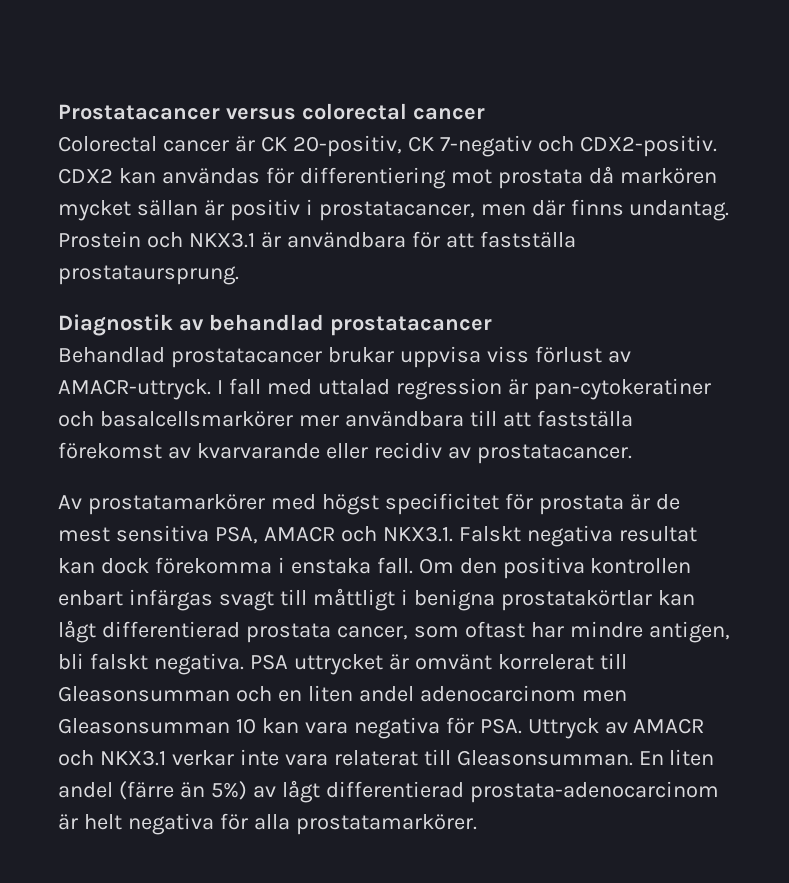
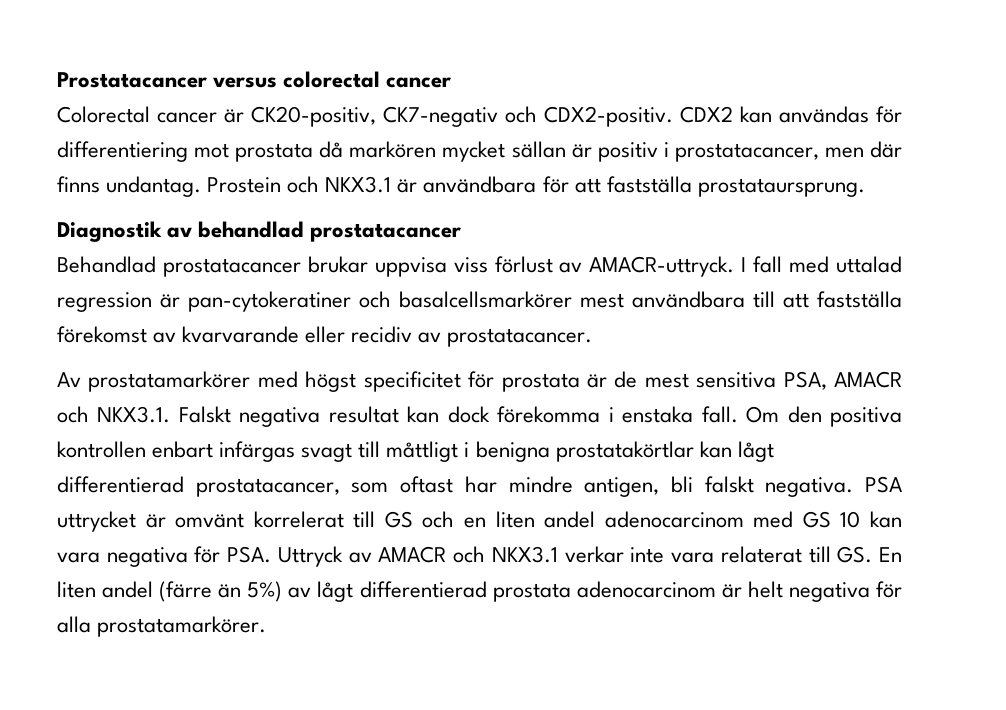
- Colorectal cancer är CK 20-positiv, CK 7-negativ och CDX2-positiv.
+ Colorectal cancer är CK20-positiv, CK7-negativ och CDX2-positiv.
- I fall med uttalad regression är pan-cytokeratiner och basalcellsmarkörer mer användbara till att fastställa förekomst av kvarvarande eller recidiv av prostatacancer.
+ I fall med uttalad regression är pan-cytokeratiner och basalcellsmarkörer mest användbara till att fastställa förekomst av kvarvarande eller recidiv av prostatacancer.
- Om den positiva kontrollen enbart infärgas svagt till måttligt i benigna prostatakörtlar kan lågt differentierad prostata cancer, som oftast har mindre antigen, bli falskt negativa.
+ Om den positiva kontrollen enbart infärgas svagt till måttligt i benigna prostatakörtlar kan lågt differentierad prostatacancer, som oftast har mindre antigen, bli falskt negativa.
- PSA uttrycket är omvänt korrelerat till Gleasonsumman och en liten andel adenocarcinom men Gleasonsumman 10 kan vara negativa för PSA. Uttryck av AMACR och NKX3.1 verkar inte vara relaterat till Gleasonsumman. En liten andel (färre än 5%) av lågt differentierad prostata-adenocarcinom är helt negativa för alla prostatamarkörer.
+ PSA uttrycket är omvänt korrelerat till GS och en liten andel adenocarcinom med GS 10 kan vara negativa för PSA. Uttryck av AMACR och NKX3.1 verkar inte vara relaterat till GS. En liten andel (färre än 5%) av lågt differentierad prostata adenocarcinom är helt negativa för alla prostatamarkörer.

